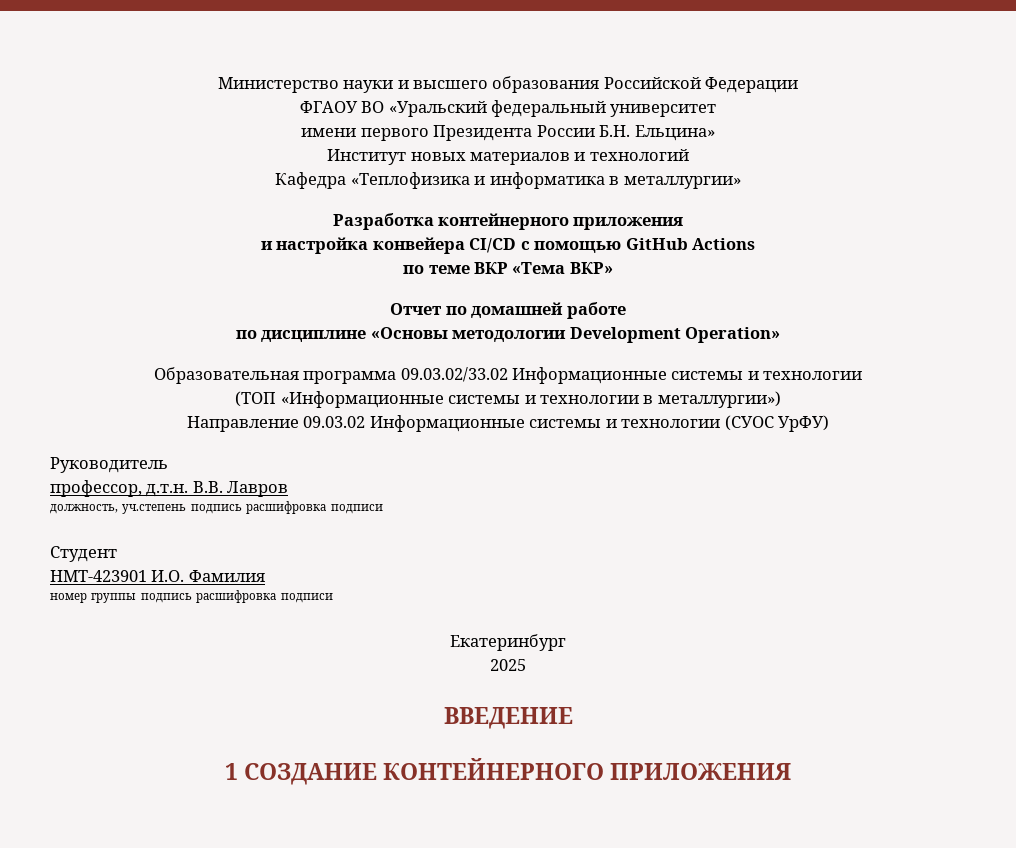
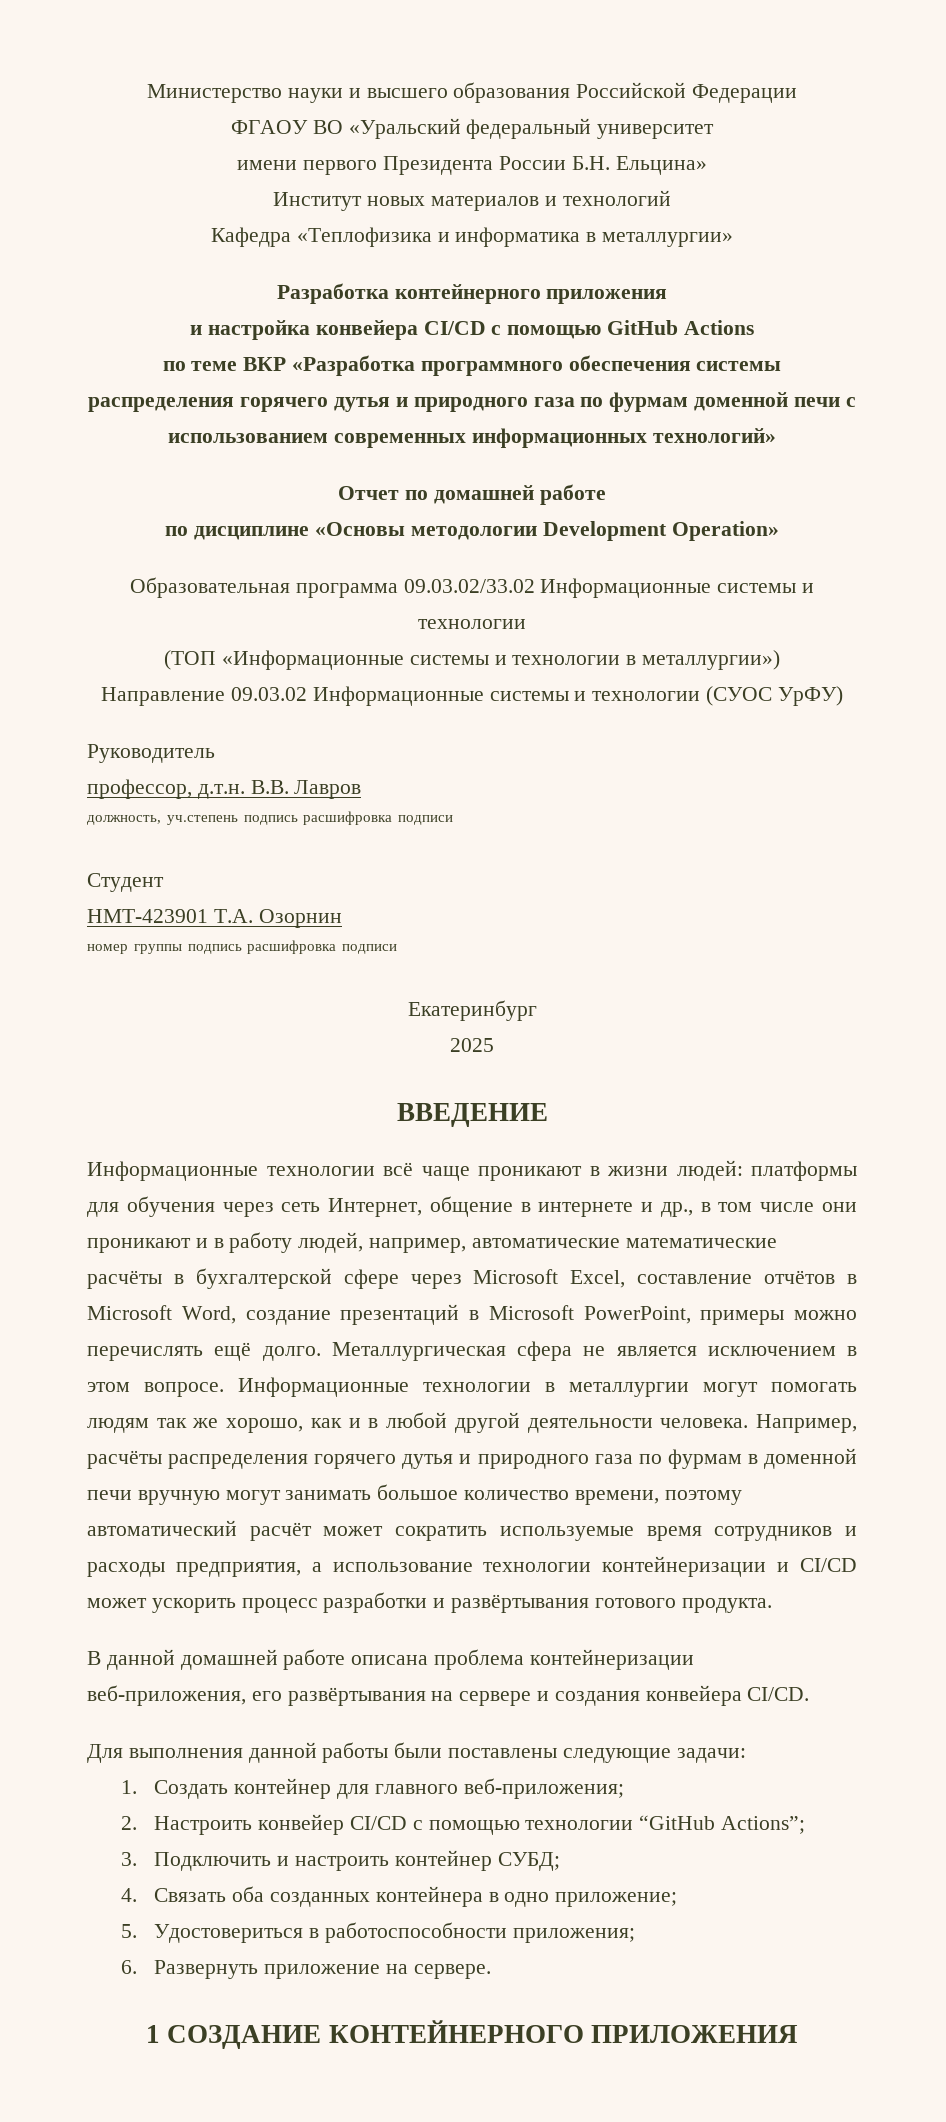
- по теме ВКР «Тема ВКР»
+ по теме ВКР «Разработка программного обеспечения системы распределения горячего дутья и природного газа по фурмам доменной печи с использованием современных информационных технологий»
- НМТ-423901 И.О. Фамилия
+ НМТ-423901 Т.А. Озорнин
+ Информационные технологии всё чаще проникают в жизни людей: платформы для обучения через сеть Интернет, общение в интернете и др., в том числе они проникают и в работу людей, например, автоматические математические расчёты в бухгалтерской сфере через Microsoft Excel, составление отчётов в Microsoft Word, создание презентаций в Microsoft PowerPoint, примеры можно перечислять ещё долго. Металлургическая сфера не является исключением в этом вопросе. Информационные технологии в металлургии могут помогать людям так же хорошо, как и в любой другой деятельности человека. Например, расчёты распределения горячего дутья и природного газа по фурмам в доменной печи вручную могут занимать большое количество времени, поэтому автоматический расчёт может сократить используемые время сотрудников и расходы предприятия, а использование технологии контейнеризации и CI/CD может ускорить процесс разработки и развёртывания готового продукта.
+ В данной домашней работе описана проблема контейнеризации веб-приложения, его развёртывания на сервере и создания конвейера CI/CD.
+ Для выполнения данной работы были поставлены следующие задачи:
+ 1. Создать контейнер для главного веб-приложения;
+ 2. Настроить конвейер CI/CD с помощью технологии “GitHub Actions”;
+ 3. Подключить и настроить контейнер СУБД;
+ 4. Связать оба созданных контейнера в одно приложение;
+ 5. Удостовериться в работоспособности приложения;
+ 6. Развернуть приложение на сервере.

